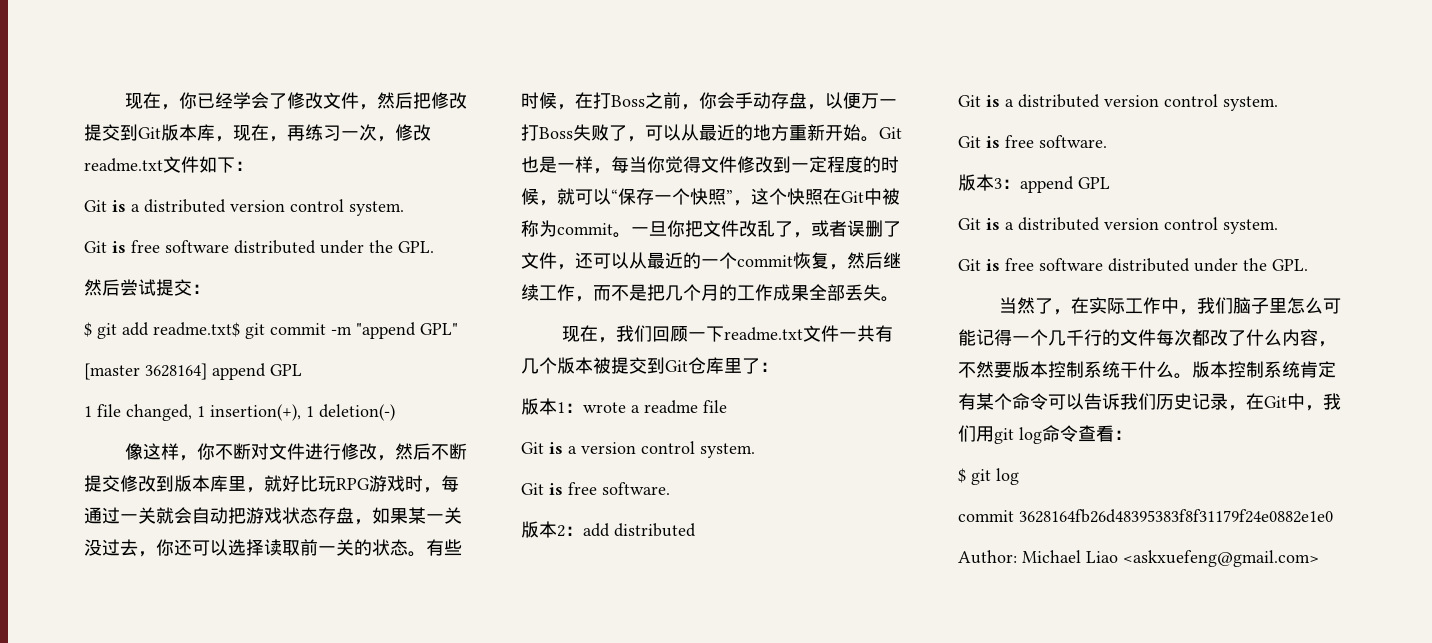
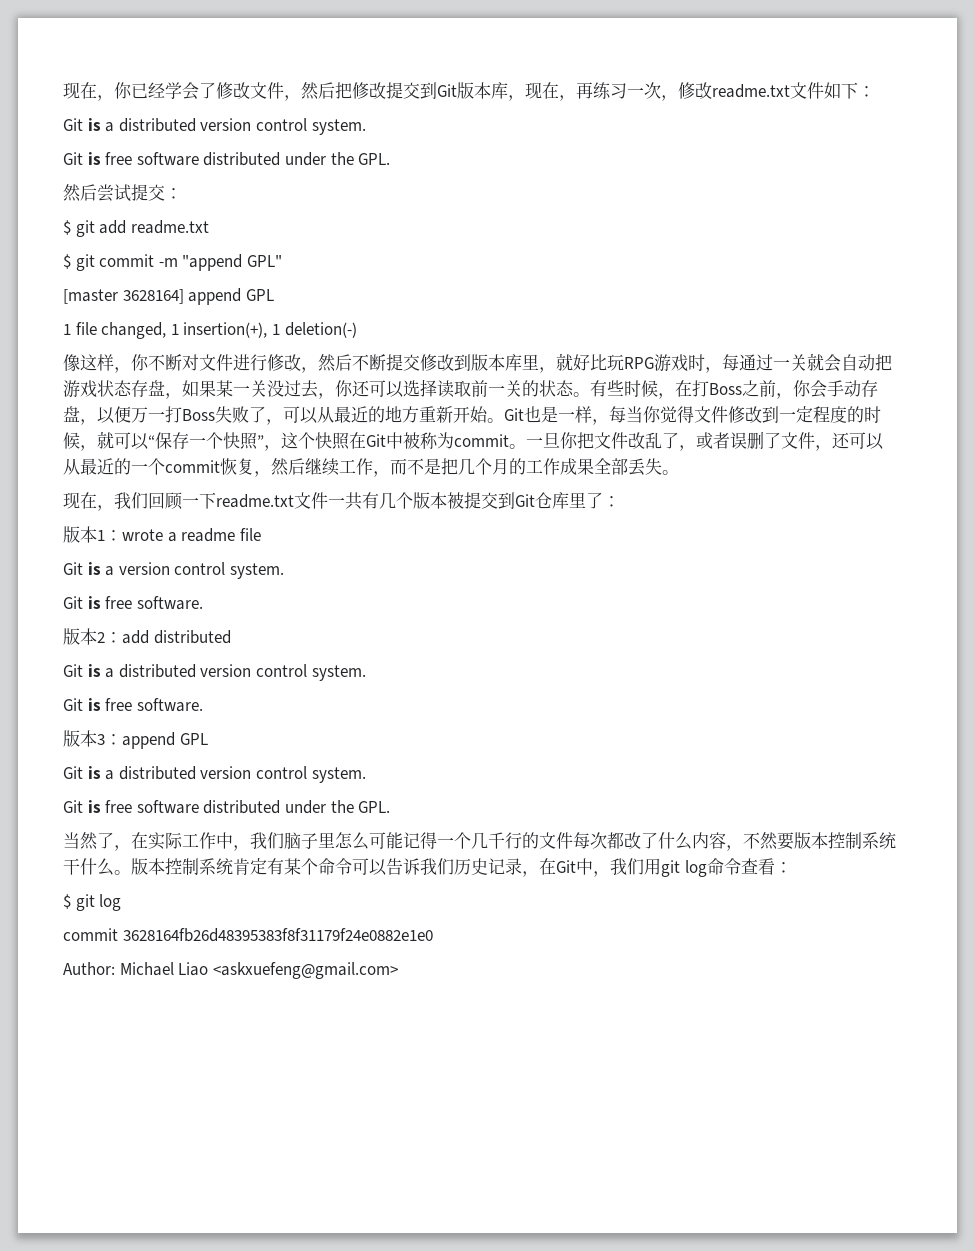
- $ git add readme.txt$ git commit -m "append GPL"
+ $ git add readme.txt
+ $ git commit -m "append GPL"

